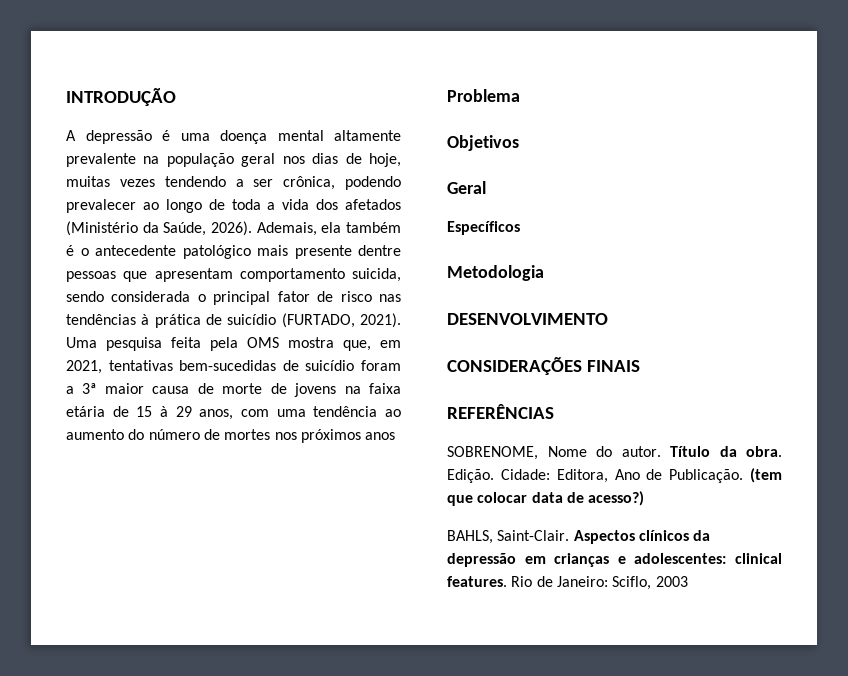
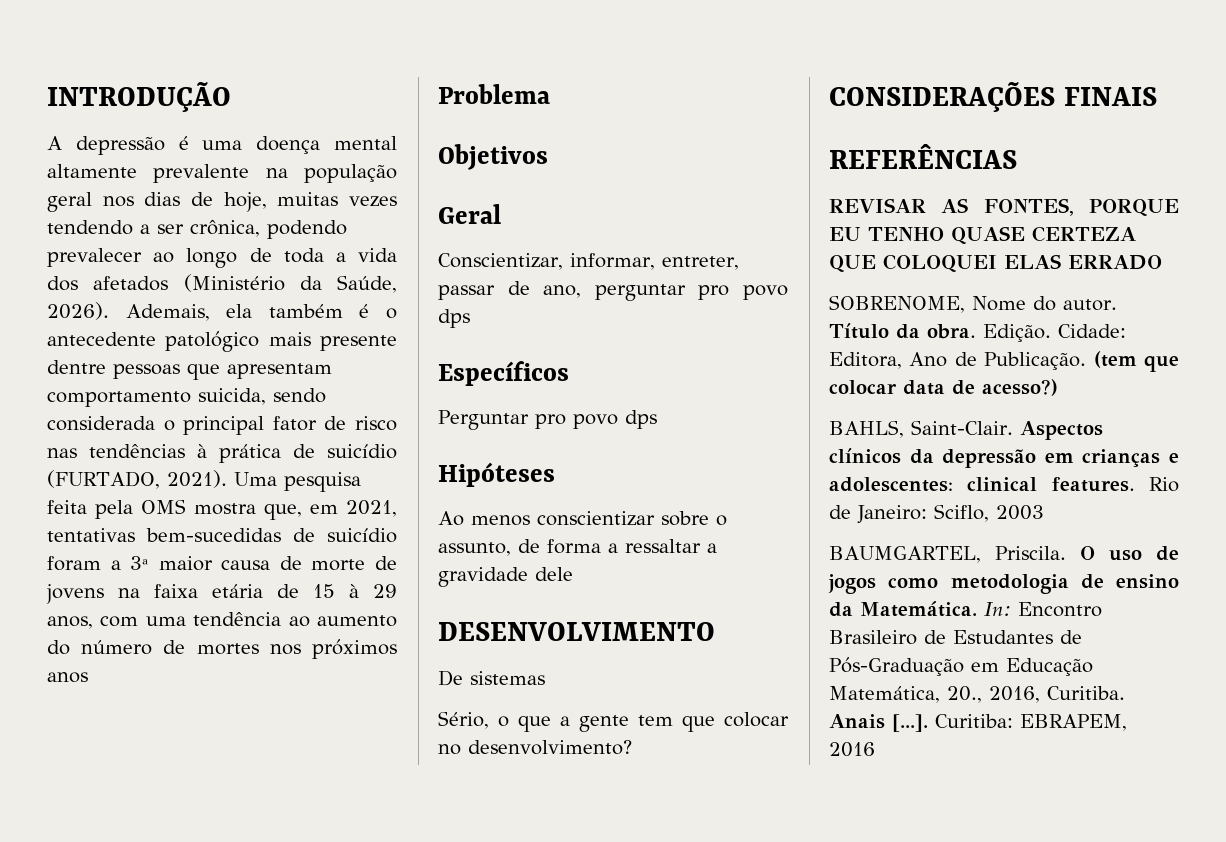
+ Conscientizar, informar, entreter, passar de ano, perguntar pro povo dps
  Específicos
- Metodologia
+ Perguntar pro povo dps
+ Hipóteses
+ Ao menos conscientizar sobre o assunto, de forma a ressaltar a gravidade dele
  DESENVOLVIMENTO
+ De sistemas
+ Sério, o que a gente tem que colocar no desenvolvimento?
  CONSIDERAÇÕES FINAIS
  REFERÊNCIAS
+ REVISAR AS FONTES, PORQUE EU TENHO QUASE CERTEZA QUE COLOQUEI ELAS ERRADO
+ BAUMGARTEL, Priscila. O uso de jogos como metodologia de ensino da Matemática. In: Encontro Brasileiro de Estudantes de Pós-Graduação em Educação Matemática, 20., 2016, Curitiba. Anais [...]. Curitiba: EBRAPEM, 2016

